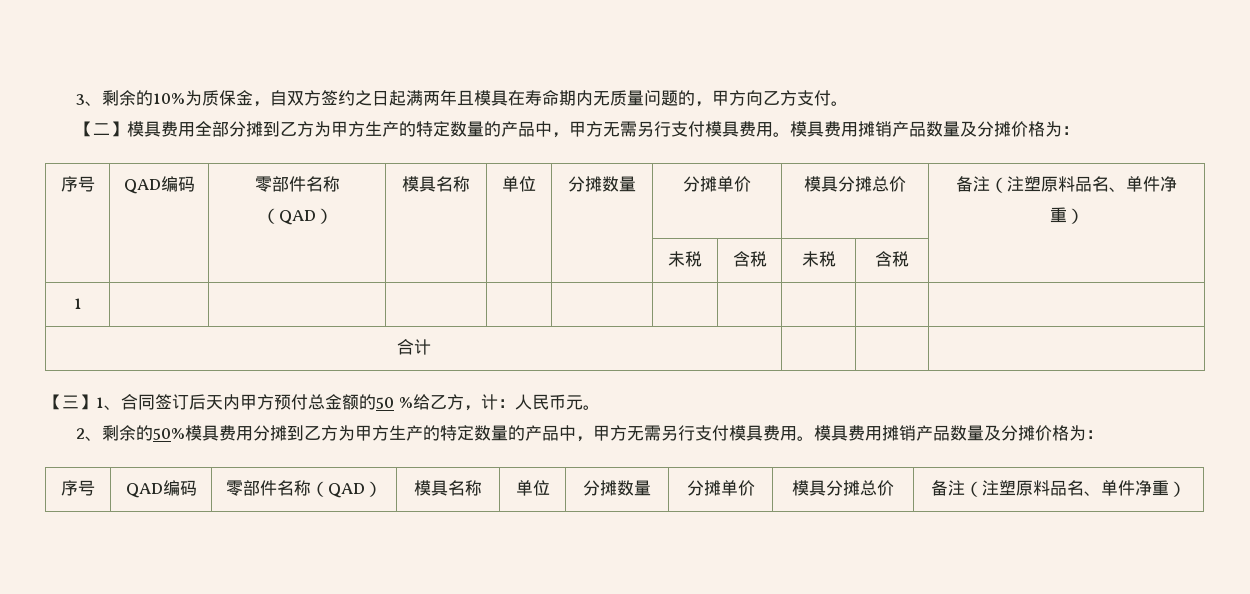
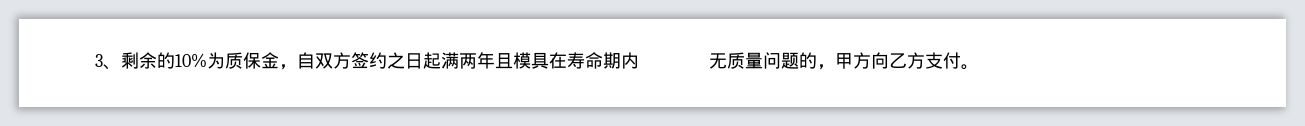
- 【二】模具费用全部分摊到乙方为甲方生产的特定数量的产品中，甲方无需另行支付模具费用。模具费用摊销产品数量及分摊价格为：
- 序号 | QAD编码 | 零部件名称（QAD） | 模具名称 | 单位 | 分摊数量 | 分摊单价 | 模具分摊总价 | 备注（注塑原料品名、单件净重）
- | | | | | | 未税 | 含税 | 未税 | 含税 |
- 1 | | | | | | | | | |
- 合计 | | |
- 【三】1、合同签订后天内甲方预付总金额的50 %给乙方，计：人民币元。
- 2、剩余的50%模具费用分摊到乙方为甲方生产的特定数量的产品中，甲方无需另行支付模具费用。模具费用摊销产品数量及分摊价格为：
- 序号 | QAD编码 | 零部件名称（QAD） | 模具名称 | 单位 | 分摊数量 | 分摊单价 | 模具分摊总价 | 备注（注塑原料品名、单件净重）

